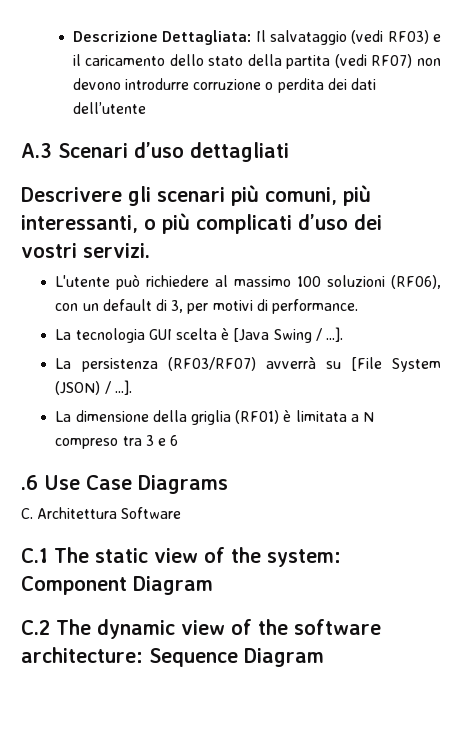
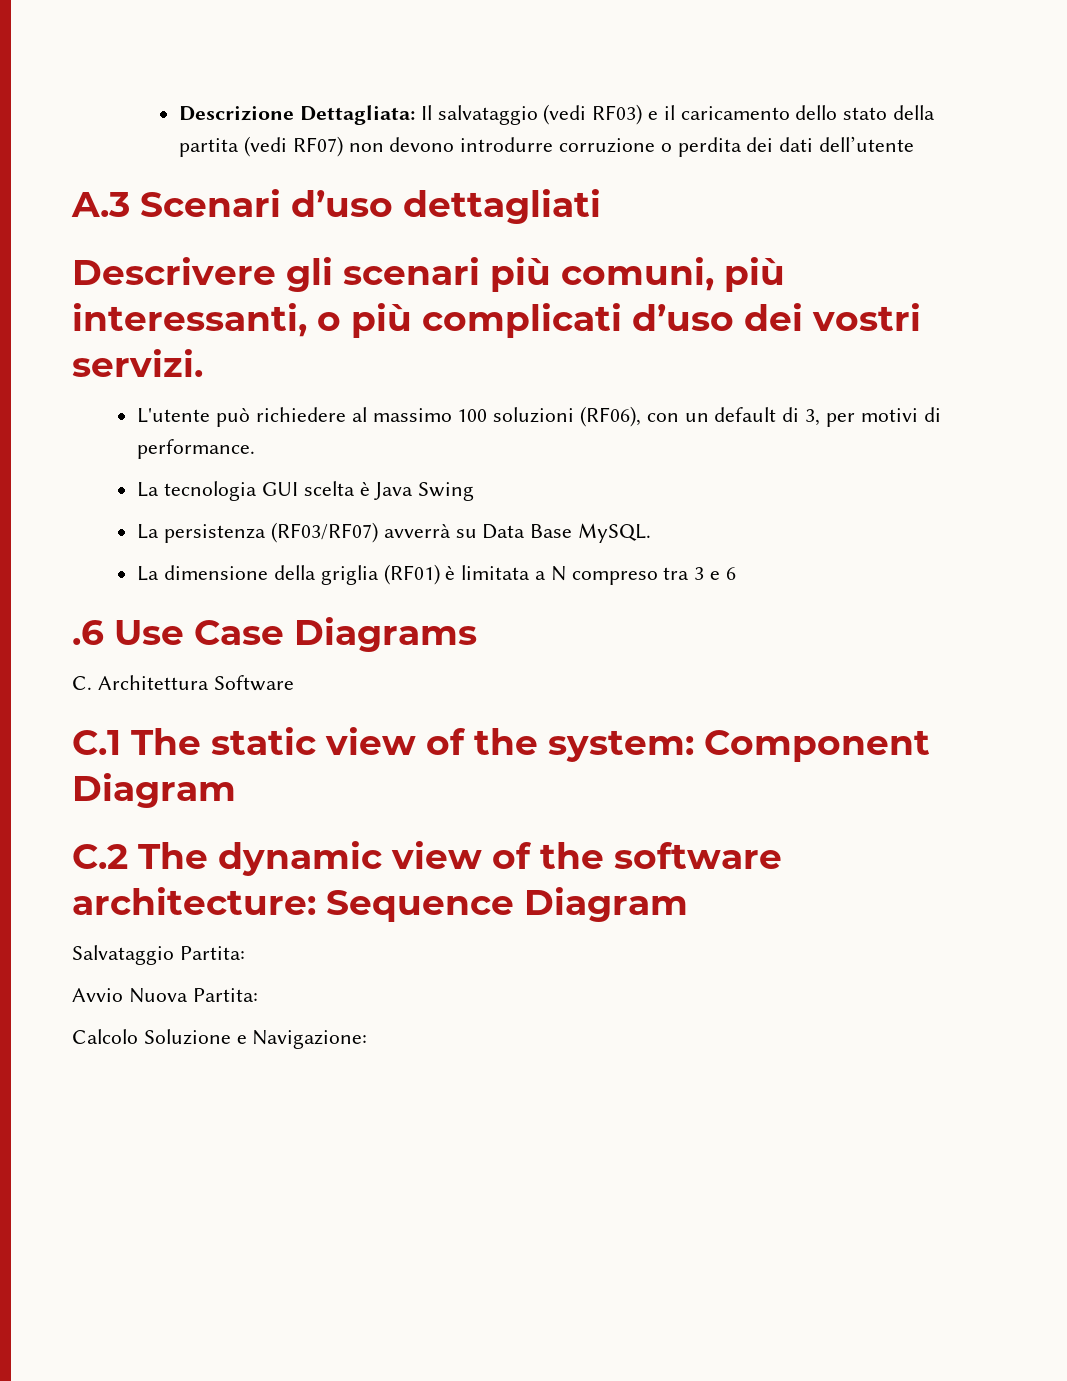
- La tecnologia GUI scelta è [Java Swing / ...].
+ La tecnologia GUI scelta è Java Swing
- La persistenza (RF03/RF07) avverrà su [File System (JSON) / ...].
+ La persistenza (RF03/RF07) avverrà su Data Base MySQL.
+ Salvataggio Partita:
+ Avvio Nuova Partita:
+ Calcolo Soluzione e Navigazione:

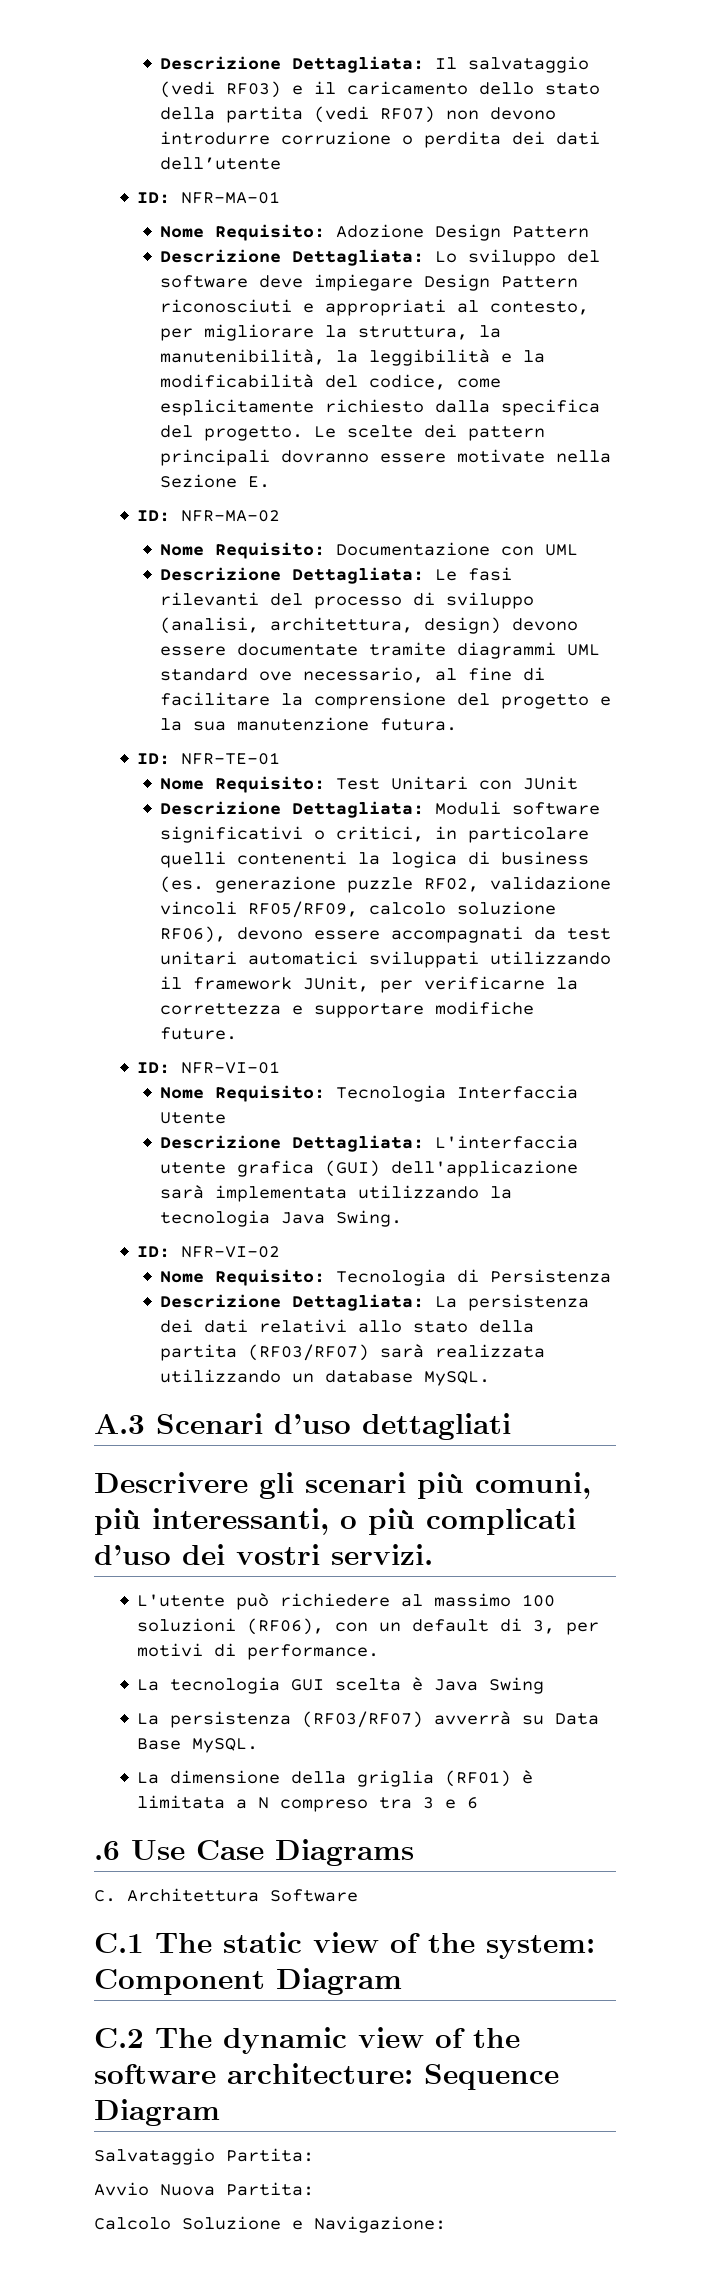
+ ID: NFR-MA-01
+ Nome Requisito: Adozione Design Pattern
+ Descrizione Dettagliata: Lo sviluppo del software deve impiegare Design Pattern riconosciuti e appropriati al contesto, per migliorare la struttura, la manutenibilità, la leggibilità e la modificabilità del codice, come esplicitamente richiesto dalla specifica del progetto. Le scelte dei pattern principali dovranno essere motivate nella Sezione E.
+ ID: NFR-MA-02
+ Nome Requisito: Documentazione con UML
+ Descrizione Dettagliata: Le fasi rilevanti del processo di sviluppo (analisi, architettura, design) devono essere documentate tramite diagrammi UML standard ove necessario, al fine di facilitare la comprensione del progetto e la sua manutenzione futura.
+ ID: NFR-TE-01
+ Nome Requisito: Test Unitari con JUnit
+ Descrizione Dettagliata: Moduli software significativi o critici, in particolare quelli contenenti la logica di business (es. generazione puzzle RF02, validazione vincoli RF05/RF09, calcolo soluzione RF06), devono essere accompagnati da test unitari automatici sviluppati utilizzando il framework JUnit, per verificarne la correttezza e supportare modifiche future.
+ ID: NFR-VI-01
+ Nome Requisito: Tecnologia Interfaccia Utente
+ Descrizione Dettagliata: L'interfaccia utente grafica (GUI) dell'applicazione sarà implementata utilizzando la tecnologia Java Swing.
+ ID: NFR-VI-02
+ Nome Requisito: Tecnologia di Persistenza
+ Descrizione Dettagliata: La persistenza dei dati relativi allo stato della partita (RF03/RF07) sarà realizzata utilizzando un database MySQL.

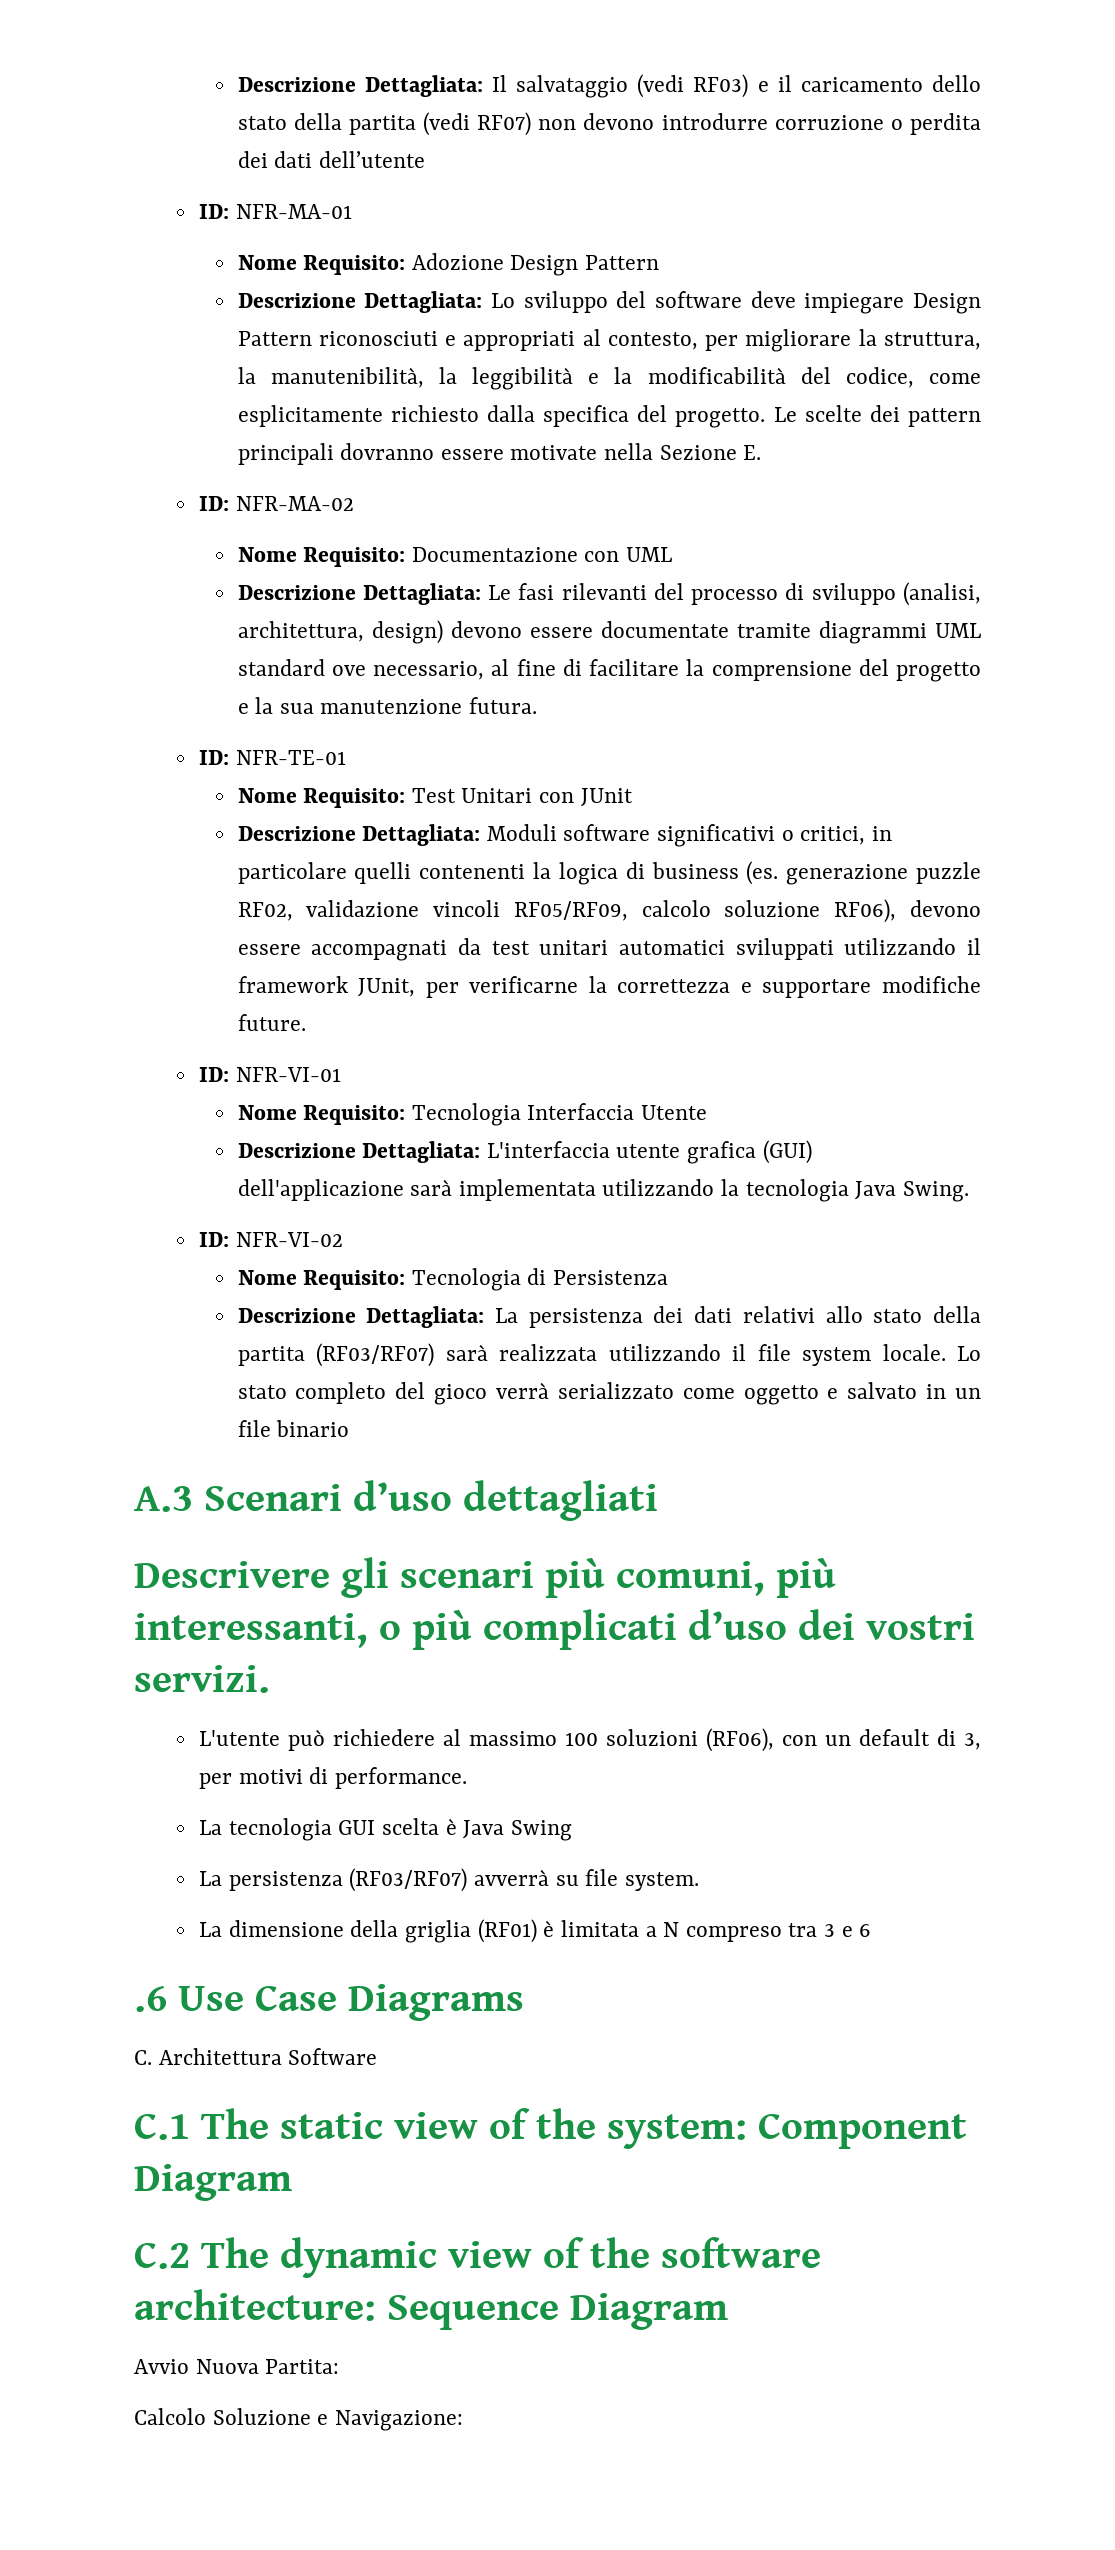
- Descrizione Dettagliata: La persistenza dei dati relativi allo stato della partita (RF03/RF07) sarà realizzata utilizzando un database MySQL.
+ Descrizione Dettagliata: La persistenza dei dati relativi allo stato della partita (RF03/RF07) sarà realizzata utilizzando il file system locale. Lo stato completo del gioco verrà serializzato come oggetto e salvato in un file binario
- La persistenza (RF03/RF07) avverrà su Data Base MySQL.
+ La persistenza (RF03/RF07) avverrà su file system.
- Salvataggio Partita:

